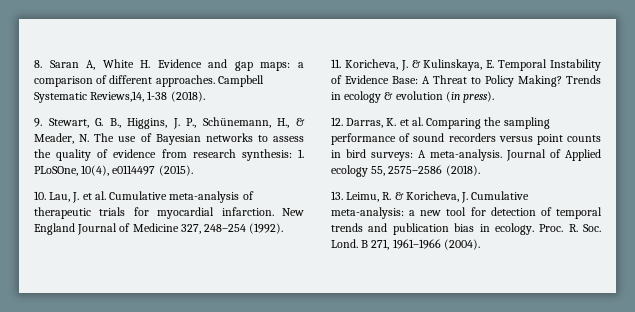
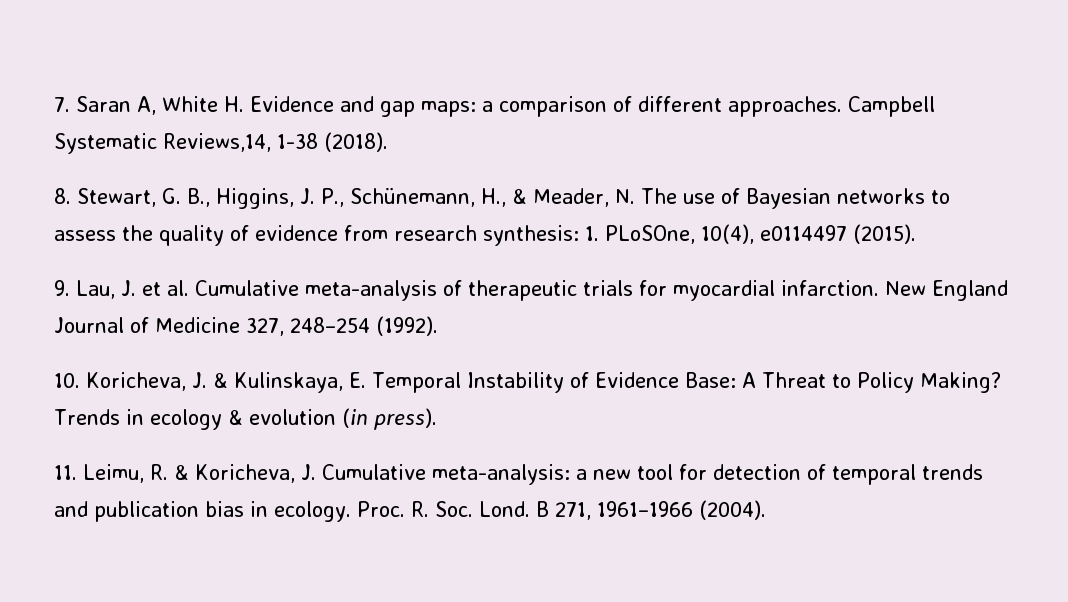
- 8. Saran A, White H. Evidence and gap maps: a comparison of different approaches.
+ 7. Saran A, White H. Evidence and gap maps: a comparison of different approaches.
- 9. Stewart, G. B., Higgins, J. P., Schünemann, H., & Meader, N. The use of Bayesian networks to assess the quality of evidence from research synthesis: 1. PLoSOne, 10(4), e0114497 (2015).
+ 8. Stewart, G. B., Higgins, J. P., Schünemann, H., & Meader, N. The use of Bayesian networks to assess the quality of evidence from research synthesis: 1. PLoSOne, 10(4), e0114497 (2015).
- 10. Lau, J. et al. Cumulative meta-analysis of therapeutic trials for myocardial infarction.
+ 9. Lau, J. et al. Cumulative meta-analysis of therapeutic trials for myocardial infarction.
- 11. Koricheva, J. & Kulinskaya, E. Temporal Instability of Evidence Base: A Threat to Policy Making?
+ 10. Koricheva, J. & Kulinskaya, E. Temporal Instability of Evidence Base: A Threat to Policy Making?
- 12. Darras, K. et al. Comparing the sampling performance of sound recorders versus point counts in bird surveys: A meta-analysis. Journal of Applied ecology 55, 2575–2586 (2018).
- 13. Leimu, R. & Koricheva, J. Cumulative meta-analysis: a new tool for detection of temporal trends and publication bias in ecology.
+ 11. Leimu, R. & Koricheva, J. Cumulative meta-analysis: a new tool for detection of temporal trends and publication bias in ecology.

